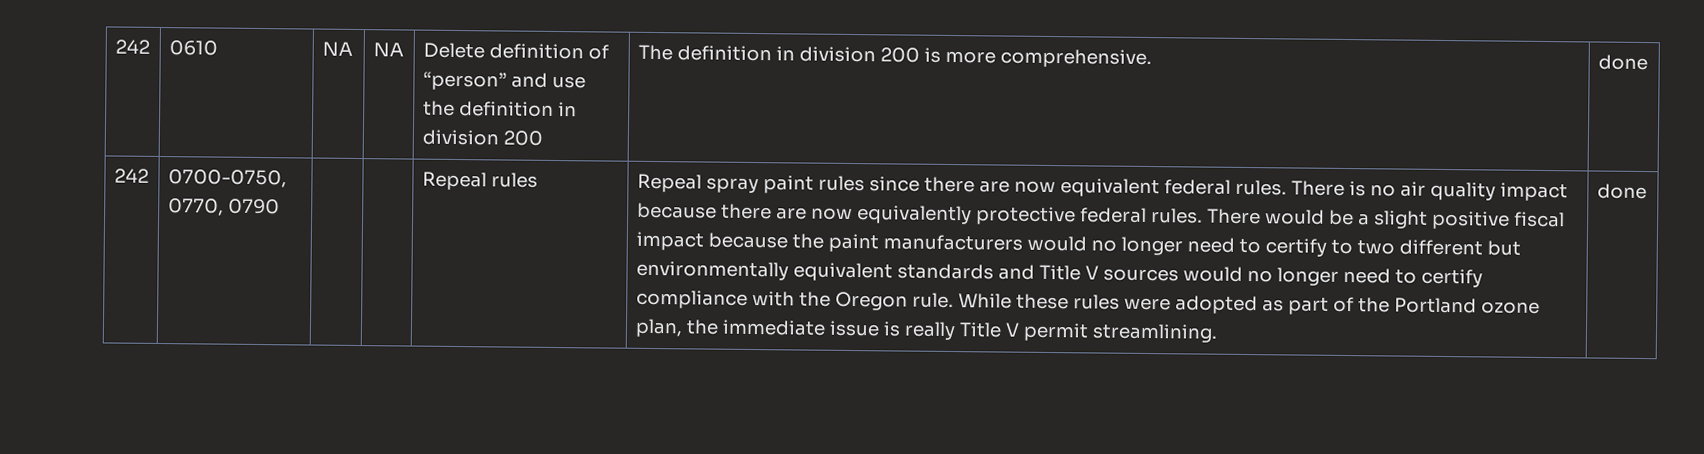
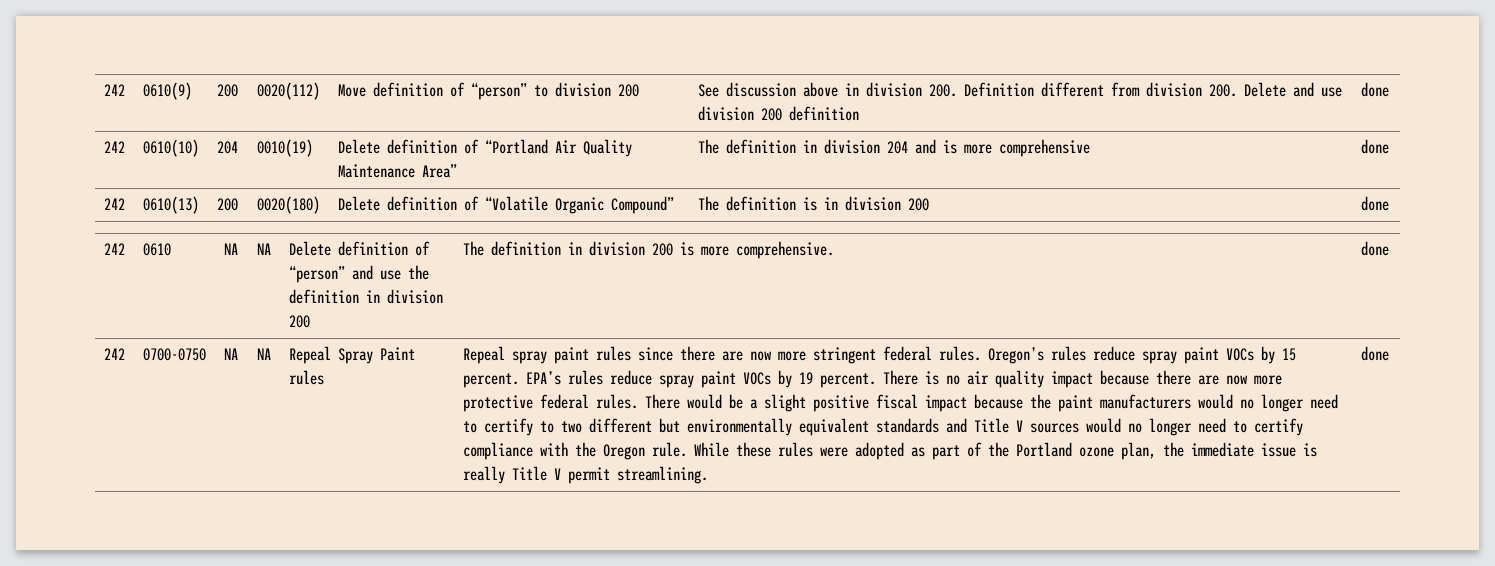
+ 242 | 0610(9) | 200 | 0020(112) | Move definition of “person” to division 200 | See discussion above in division 200. Definition different from division 200. Delete and use division 200 definition | done
+ 242 | 0610(10) | 204 | 0010(19) | Delete definition of “Portland Air Quality Maintenance Area” | The definition in division 204 and is more comprehensive | done
+ 242 | 0610(13) | 200 | 0020(180) | Delete definition of “Volatile Organic Compound” | The definition is in division 200 | done
- 0700-0750, 0770, 0790 | | | Repeal rules
+ 0700-0750 | NA | NA | Repeal Spray Paint rules
- Repeal spray paint rules since there are now equivalent federal rules.
+ Repeal spray paint rules since there are now more stringent federal rules. Oregon’s rules reduce spray paint VOCs by 15 percent. EPA’s rules reduce spray paint VOCs by 19 percent.
- There is no air quality impact because there are now equivalently protective federal rules.
+ There is no air quality impact because there are now more protective federal rules.

